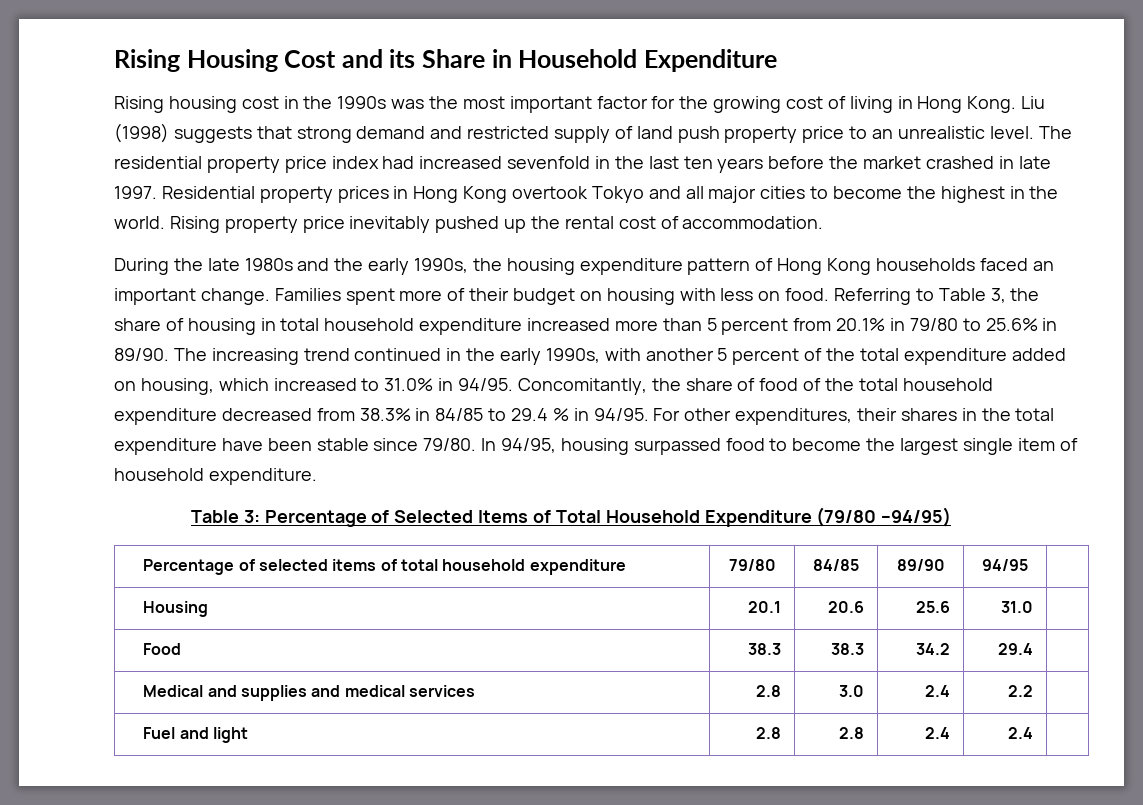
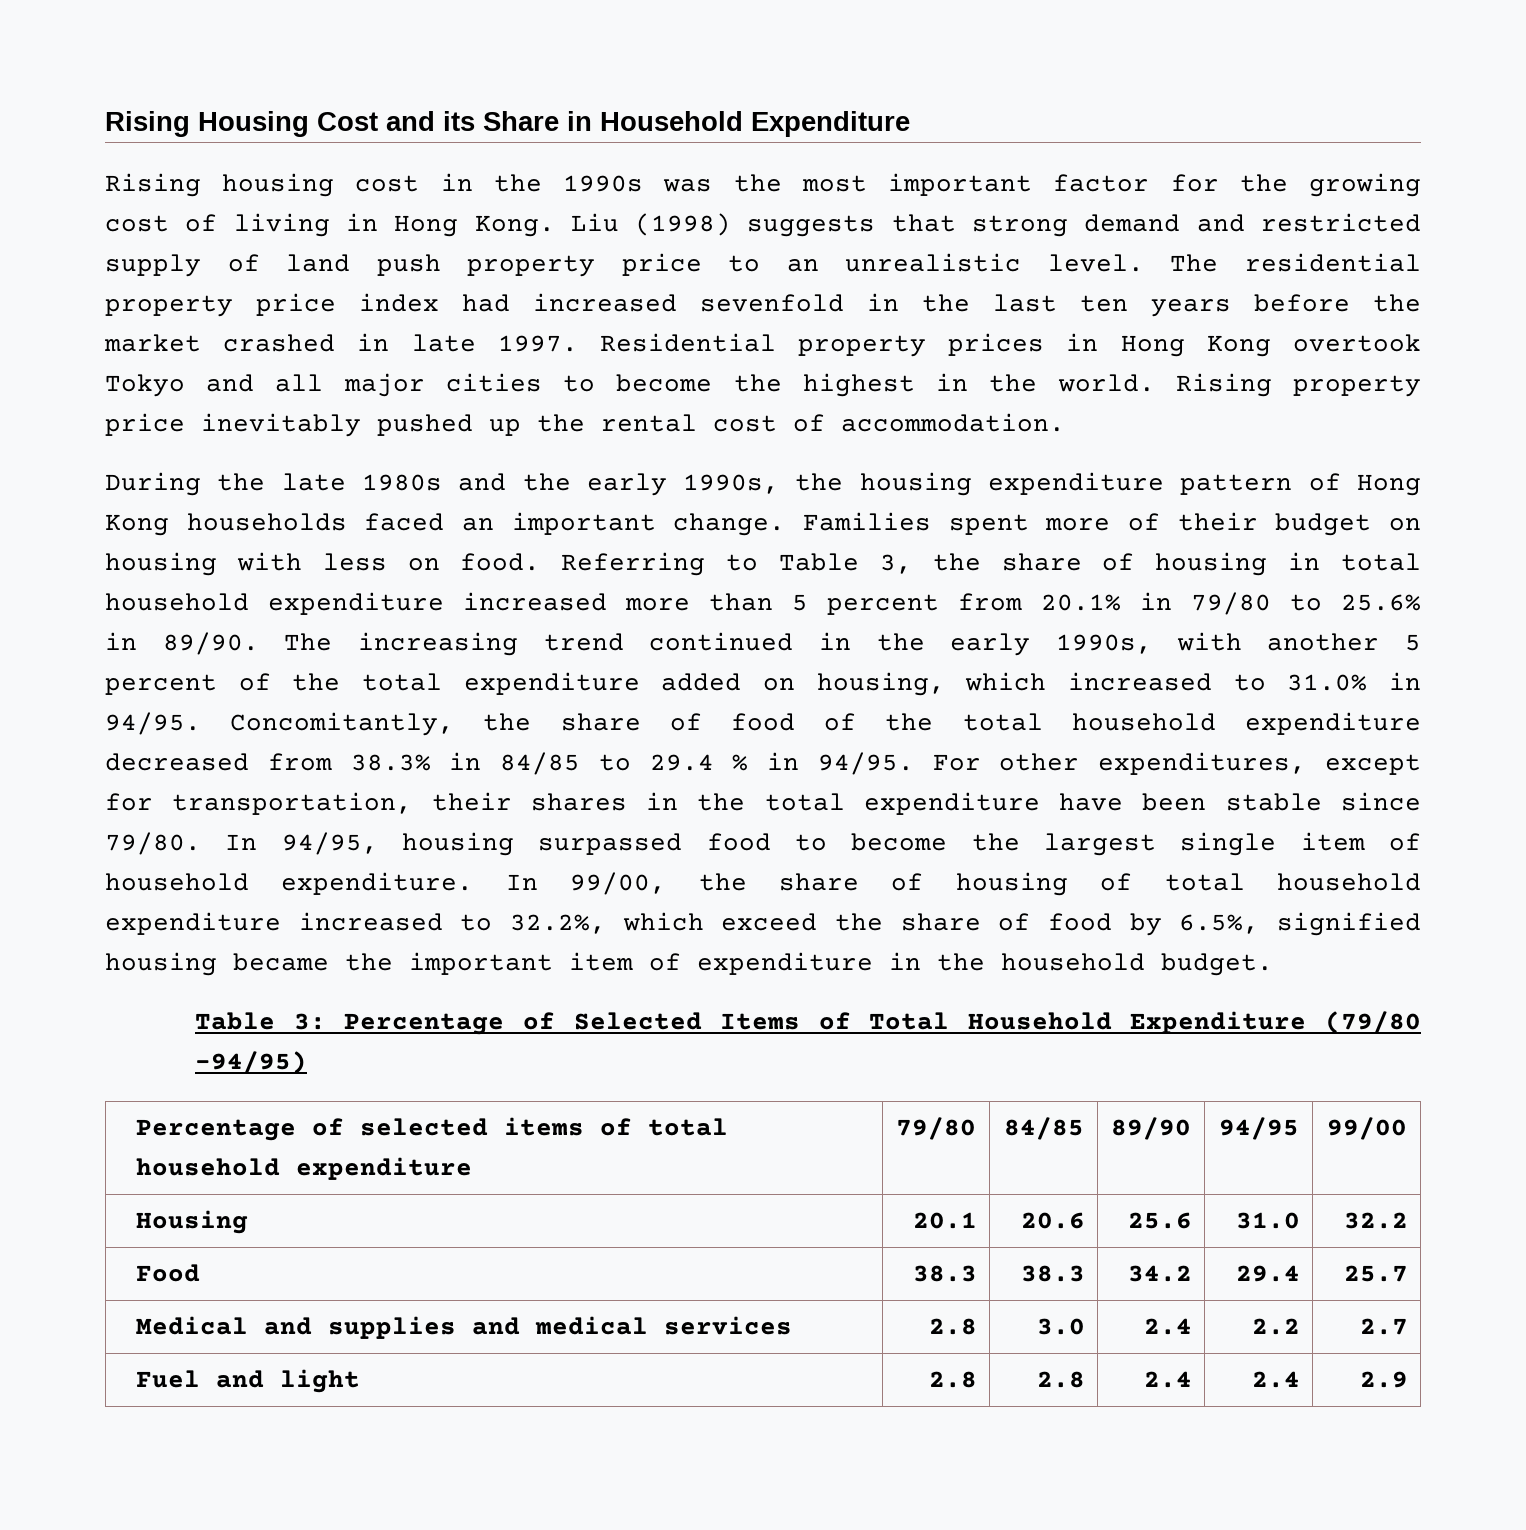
- For other expenditures, their shares in the total expenditure have been stable since 79/80.
+ For other expenditures, except for transportation, their shares in the total expenditure have been stable since 79/80.
+ In 99/00, the share of housing of total household expenditure increased to 32.2%, which exceed the share of food by 6.5%, signified housing became the important item of expenditure in the household budget.
- Percentage of selected items of total household expenditure | 79/80 | 84/85 | 89/90 | 94/95 |
+ Percentage of selected items of total household expenditure | 79/80 | 84/85 | 89/90 | 94/95 | 99/00
- Housing | 20.1 | 20.6 | 25.6 | 31.0 |
+ Housing | 20.1 | 20.6 | 25.6 | 31.0 | 32.2
- Food | 38.3 | 38.3 | 34.2 | 29.4 |
+ Food | 38.3 | 38.3 | 34.2 | 29.4 | 25.7
- Medical and supplies and medical services | 2.8 | 3.0 | 2.4 | 2.2 |
+ Medical and supplies and medical services | 2.8 | 3.0 | 2.4 | 2.2 | 2.7
- Fuel and light | 2.8 | 2.8 | 2.4 | 2.4 |
+ Fuel and light | 2.8 | 2.8 | 2.4 | 2.4 | 2.9

